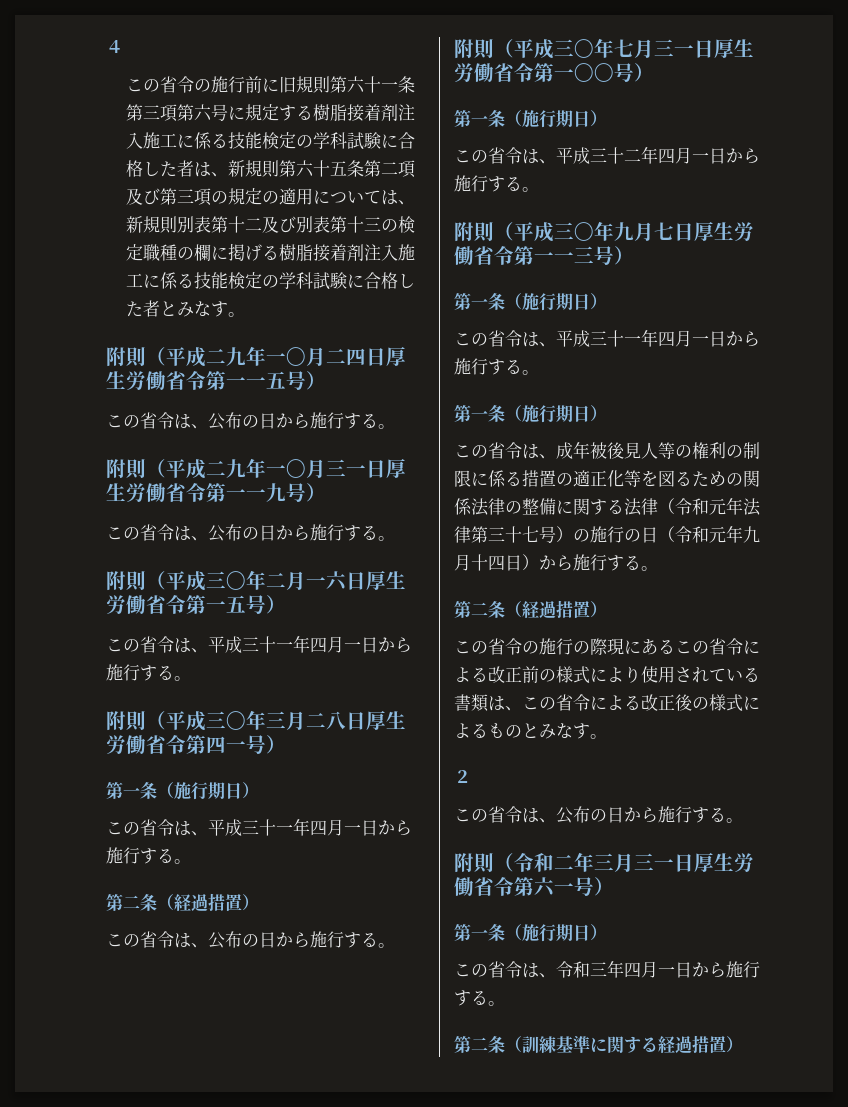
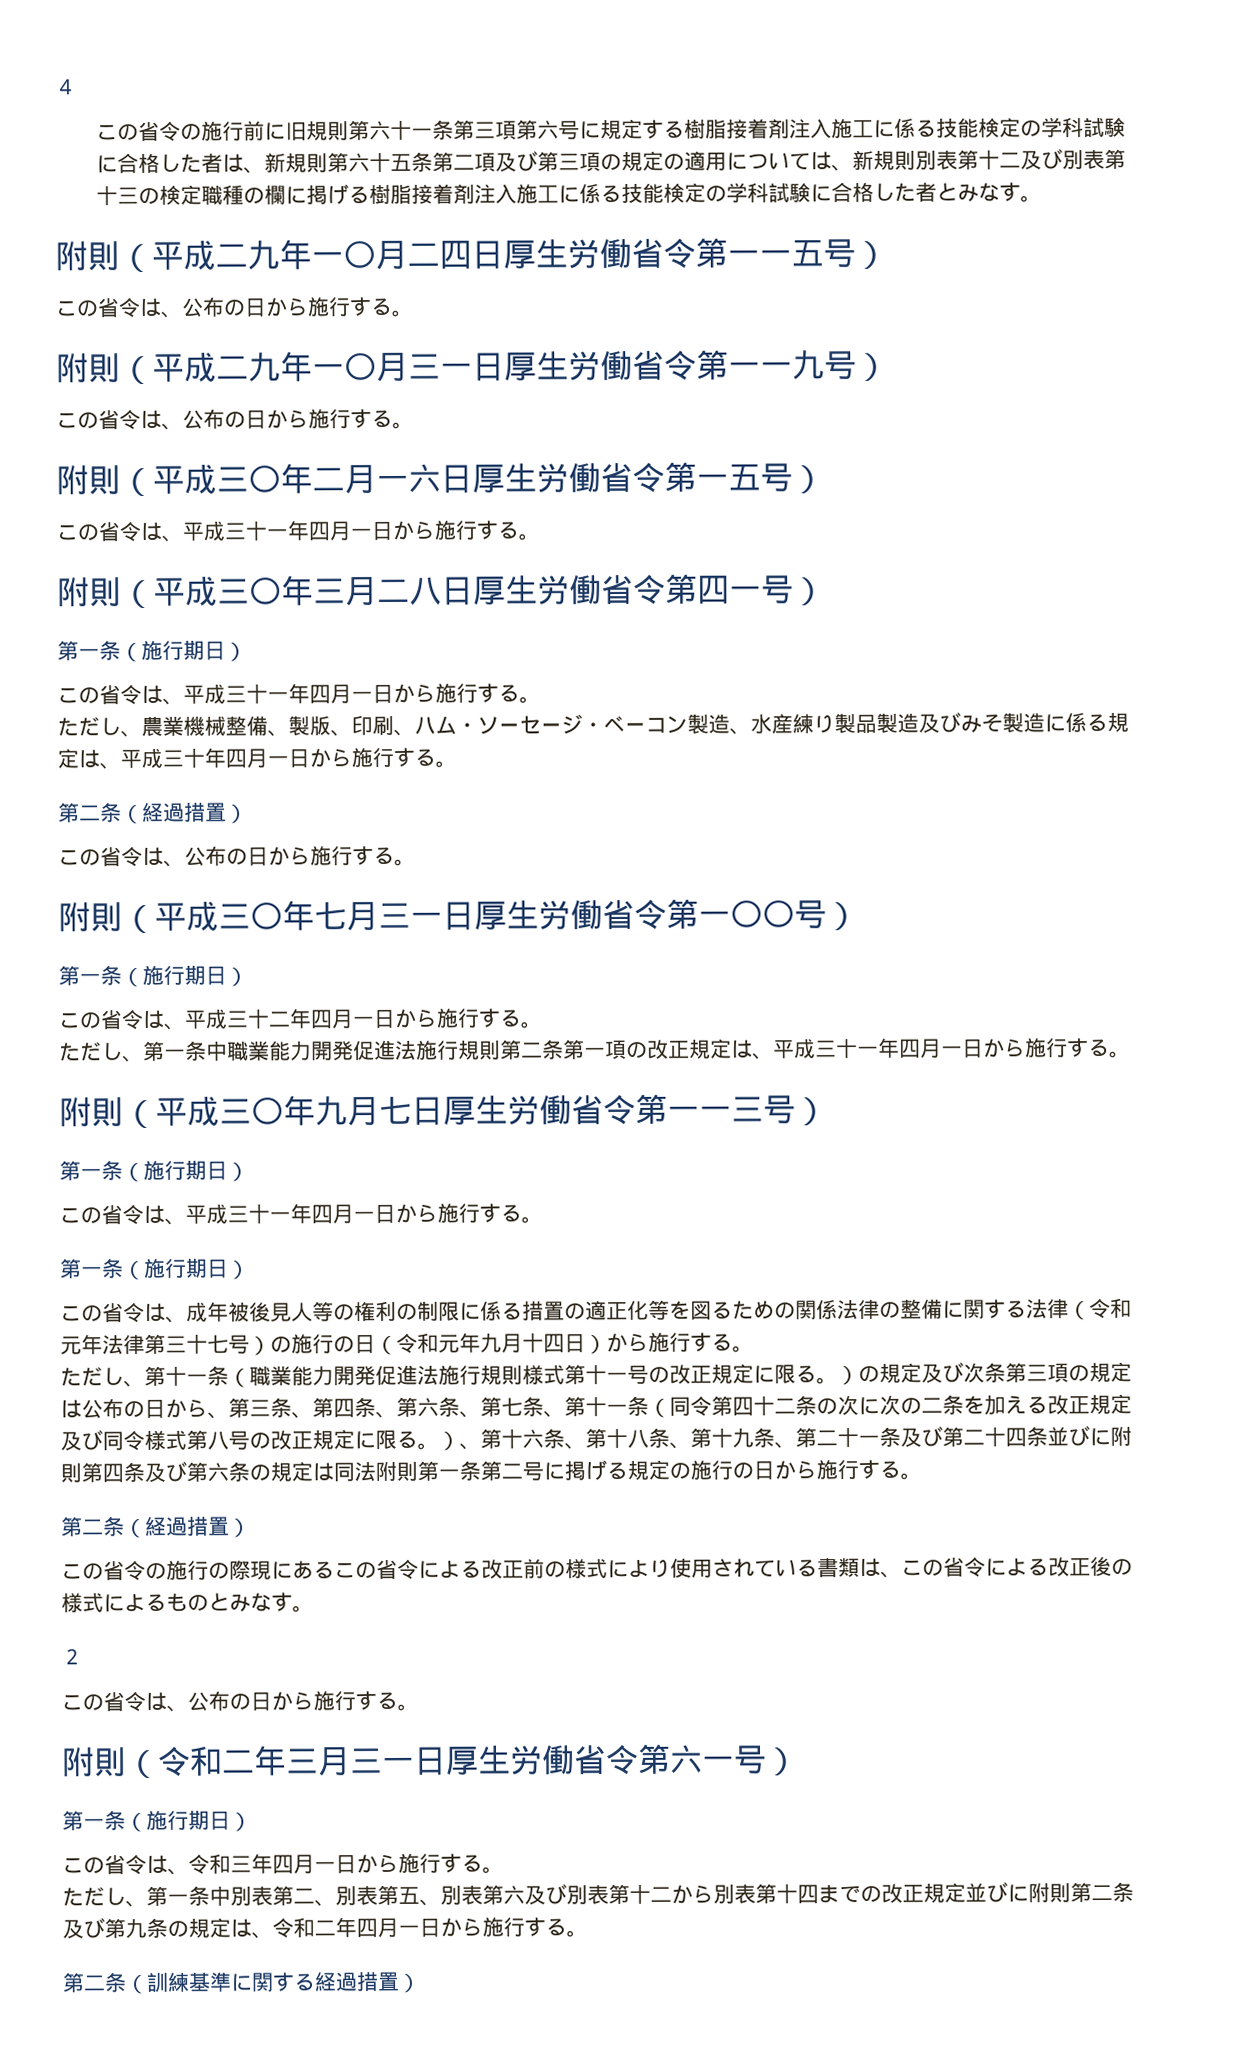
+ ただし、農業機械整備、製版、印刷、ハム・ソーセージ・ベーコン製造、水産練り製品製造及びみそ製造に係る規定は、平成三十年四月一日から施行する。
+ ただし、第一条中職業能力開発促進法施行規則第二条第一項の改正規定は、平成三十一年四月一日から施行する。
+ ただし、第十一条（職業能力開発促進法施行規則様式第十一号の改正規定に限る。）の規定及び次条第三項の規定は公布の日から、第三条、第四条、第六条、第七条、第十一条（同令第四十二条の次に次の二条を加える改正規定及び同令様式第八号の改正規定に限る。）、第十六条、第十八条、第十九条、第二十一条及び第二十四条並びに附則第四条及び第六条の規定は同法附則第一条第二号に掲げる規定の施行の日から施行する。
+ ただし、第一条中別表第二、別表第五、別表第六及び別表第十二から別表第十四までの改正規定並びに附則第二条及び第九条の規定は、令和二年四月一日から施行する。

